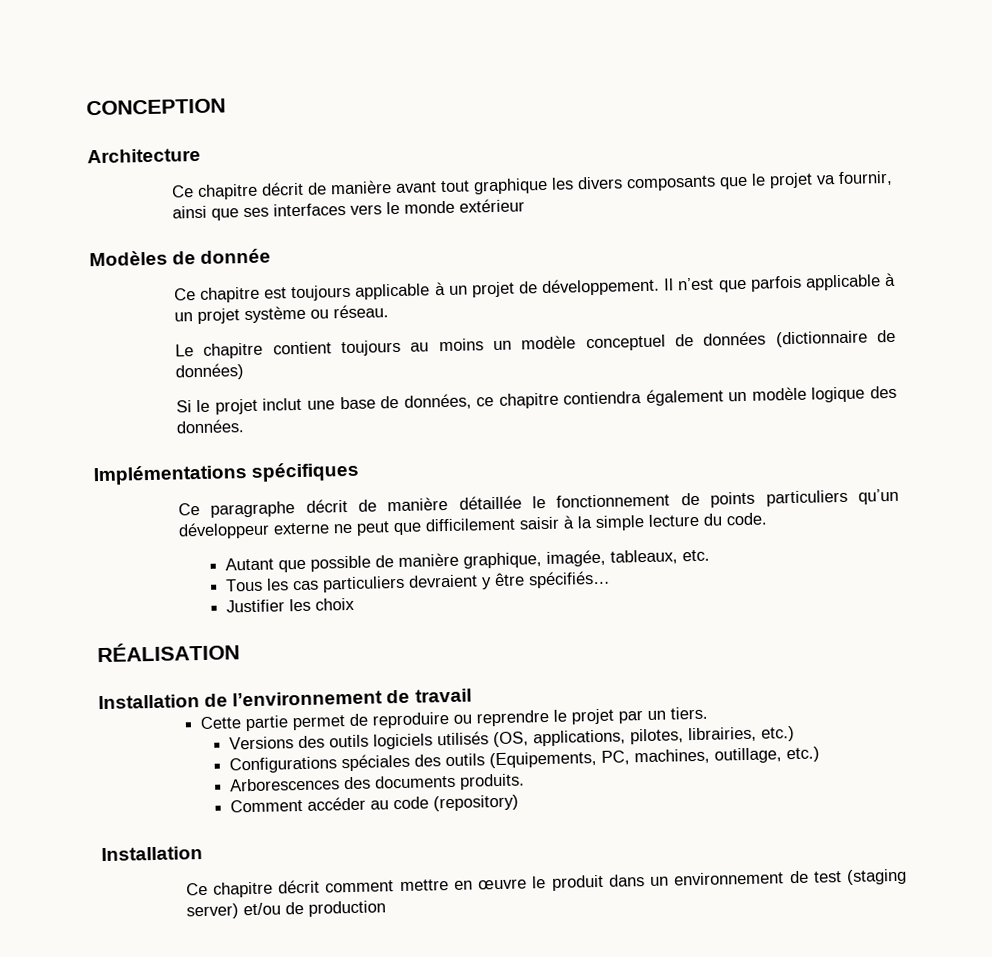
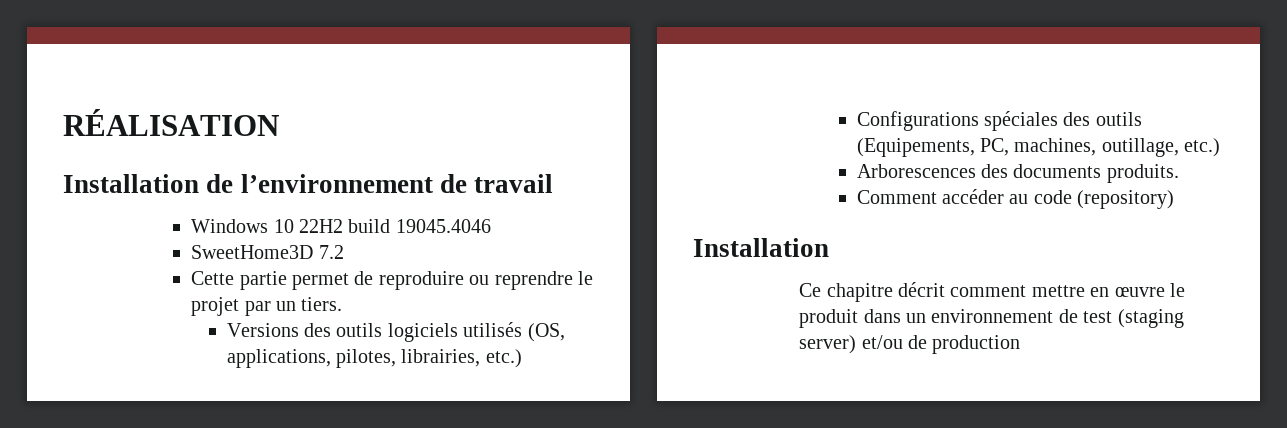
- CONCEPTION
- Architecture
- Ce chapitre décrit de manière avant tout graphique les divers composants que le projet va fournir, ainsi que ses interfaces vers le monde extérieur
- Modèles de donnée
- Ce chapitre est toujours applicable à un projet de développement. Il n’est que parfois applicable à un projet système ou réseau.
- Le chapitre contient toujours au moins un modèle conceptuel de données (dictionnaire de données)
- Si le projet inclut une base de données, ce chapitre contiendra également un modèle logique des données.
- Implémentations spécifiques
- Ce paragraphe décrit de manière détaillée le fonctionnement de points particuliers qu’un développeur externe ne peut que difficilement saisir à la simple lecture du code.
- Autant que possible de manière graphique, imagée, tableaux, etc.
- Tous les cas particuliers devraient y être spécifiés…
- Justifier les choix
+ Windows 10 22H2 build 19045.4046
+ SweetHome3D 7.2

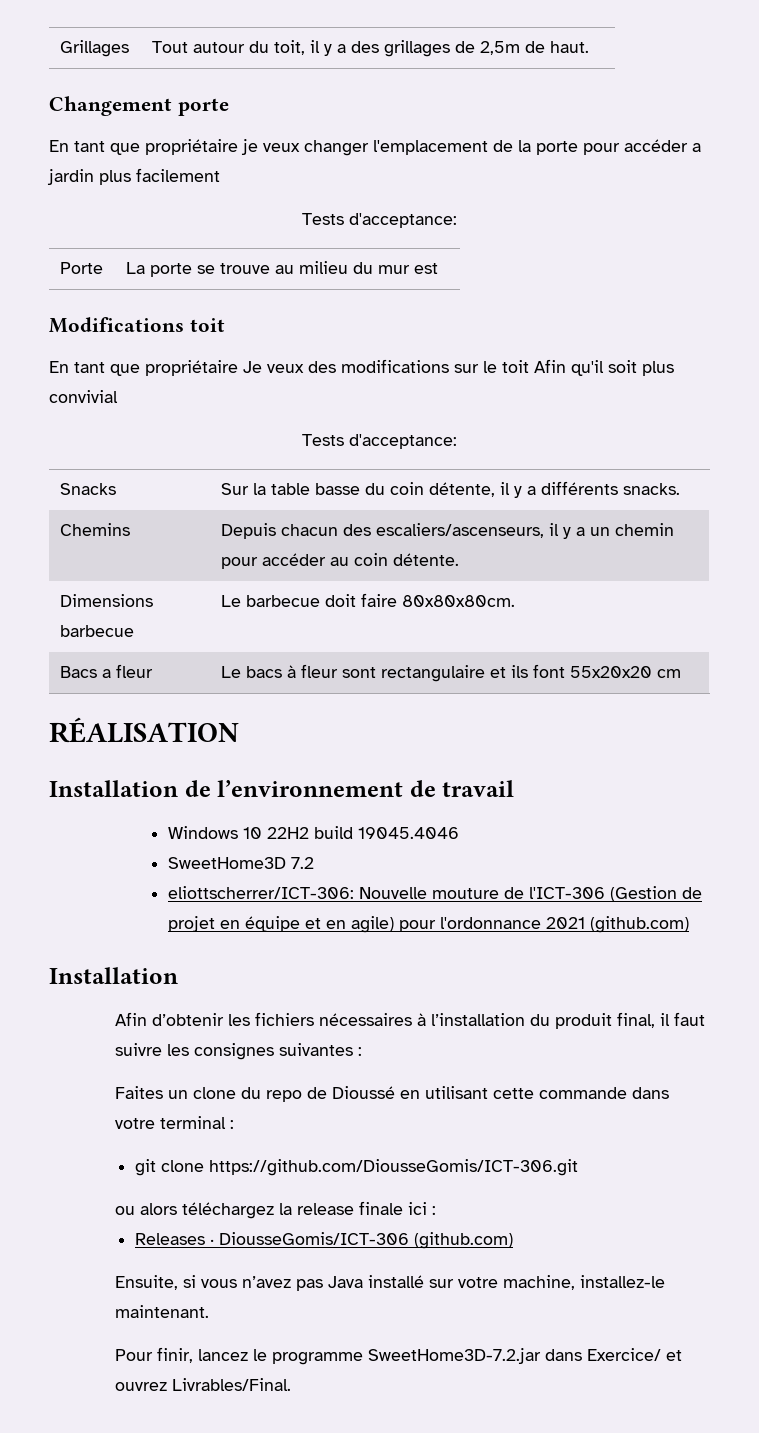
+ Grillages | Tout autour du toit, il y a des grillages de 2,5m de haut.
+ Changement porte
+ En tant que propriétaire je veux changer l'emplacement de la porte pour accéder a jardin plus facilement
+ Tests d'acceptance:
+ Porte | La porte se trouve au milieu du mur est
+ Modifications toit
+ En tant que propriétaire Je veux des modifications sur le toit Afin qu'il soit plus convivial
+ Tests d'acceptance:
+ Snacks | Sur la table basse du coin détente, il y a différents snacks.
+ Chemins | Depuis chacun des escaliers/ascenseurs, il y a un chemin pour accéder au coin détente.
+ Dimensions barbecue | Le barbecue doit faire 80x80x80cm.
+ Bacs a fleur | Le bacs à fleur sont rectangulaire et ils font 55x20x20 cm
- Cette partie permet de reproduire ou reprendre le projet par un tiers.
- Versions des outils logiciels utilisés (OS, applications, pilotes, librairies, etc.)
- Configurations spéciales des outils (Equipements, PC, machines, outillage, etc.)
- Arborescences des documents produits.
- Comment accéder au code (repository)
+ eliottscherrer/ICT-306: Nouvelle mouture de l'ICT-306 (Gestion de projet en équipe et en agile) pour l'ordonnance 2021 (github.com)
  Installation
- Ce chapitre décrit comment mettre en œuvre le produit dans un environnement de test (staging server) et/ou de production
+ Afin d’obtenir les fichiers nécessaires à l’installation du produit final, il faut suivre les consignes suivantes :
+ Faites un clone du repo de Dioussé en utilisant cette commande dans votre terminal :
+ git clone https://github.com/DiousseGomis/ICT-306.git
+ ou alors téléchargez la release finale ici :
+ Releases · DiousseGomis/ICT-306 (github.com)
+ Ensuite, si vous n’avez pas Java installé sur votre machine, installez-le maintenant.
+ Pour finir, lancez le programme SweetHome3D-7.2.jar dans Exercice/ et ouvrez Livrables/Final.

